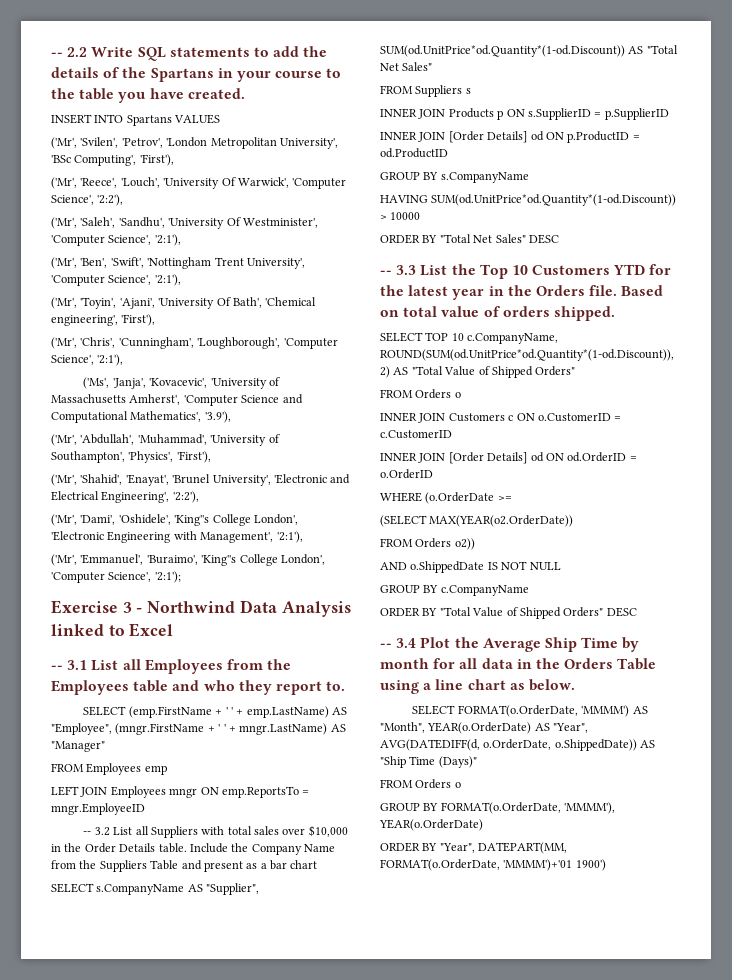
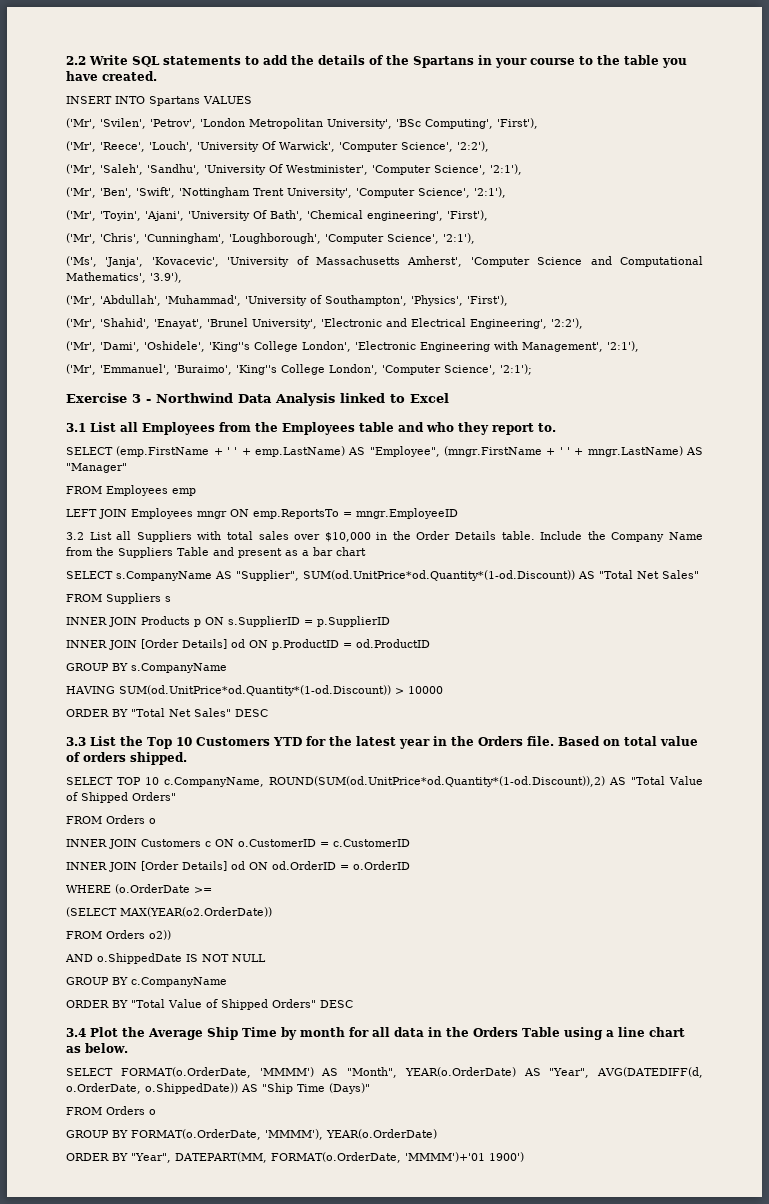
- -- 2.2 Write SQL statements to add the details of the Spartans in your course to the table you have created.
+ 2.2 Write SQL statements to add the details of the Spartans in your course to the table you have created.
- -- 3.1 List all Employees from the Employees table and who they report to.
+ 3.1 List all Employees from the Employees table and who they report to.
- -- 3.2 List all Suppliers with total sales over $10,000 in the Order Details table.
+ 3.2 List all Suppliers with total sales over $10,000 in the Order Details table.
- -- 3.3 List the Top 10 Customers YTD for the latest year in the Orders file.
+ 3.3 List the Top 10 Customers YTD for the latest year in the Orders file.
- -- 3.4 Plot the Average Ship Time by month for all data in the Orders Table using a line chart as below.
+ 3.4 Plot the Average Ship Time by month for all data in the Orders Table using a line chart as below.

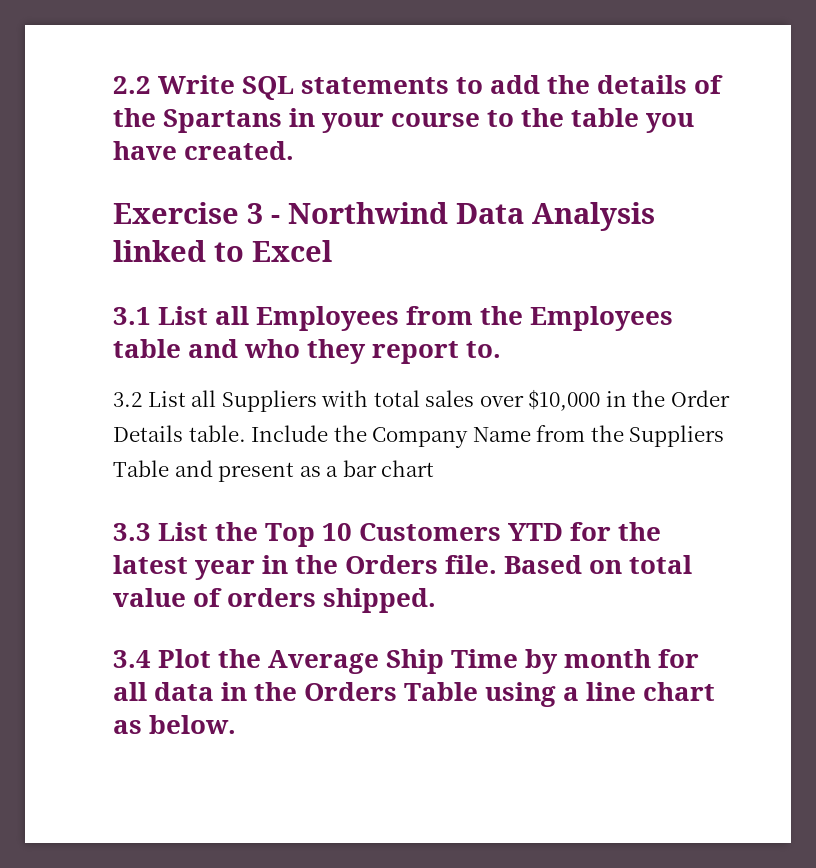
- INSERT INTO Spartans VALUES
- ('Mr', 'Svilen', 'Petrov', 'London Metropolitan University', 'BSc Computing', 'First'),
- ('Mr', 'Reece', 'Louch', 'University Of Warwick', 'Computer Science', '2:2'),
- ('Mr', 'Saleh', 'Sandhu', 'University Of Westminister', 'Computer Science', '2:1'),
- ('Mr', 'Ben', 'Swift', 'Nottingham Trent University', 'Computer Science', '2:1'),
- ('Mr', 'Toyin', 'Ajani', 'University Of Bath', 'Chemical engineering', 'First'),
- ('Mr', 'Chris', 'Cunningham', 'Loughborough', 'Computer Science', '2:1'),
- ('Ms', 'Janja', 'Kovacevic', 'University of Massachusetts Amherst', 'Computer Science and Computational Mathematics', '3.9'),
- ('Mr', 'Abdullah', 'Muhammad', 'University of Southampton', 'Physics', 'First'),
- ('Mr', 'Shahid', 'Enayat', 'Brunel University', 'Electronic and Electrical Engineering', '2:2'),
- ('Mr', 'Dami', 'Oshidele', 'King''s College London', 'Electronic Engineering with Management', '2:1'),
- ('Mr', 'Emmanuel', 'Buraimo', 'King''s College London', 'Computer Science', '2:1');
- SELECT (emp.FirstName + ' ' + emp.LastName) AS "Employee", (mngr.FirstName + ' ' + mngr.LastName) AS "Manager"
- FROM Employees emp
- LEFT JOIN Employees mngr ON emp.ReportsTo = mngr.EmployeeID
- SELECT s.CompanyName AS "Supplier", SUM(od.UnitPrice*od.Quantity*(1-od.Discount)) AS "Total Net Sales"
- FROM Suppliers s
- INNER JOIN Products p ON s.SupplierID = p.SupplierID
- INNER JOIN [Order Details] od ON p.ProductID = od.ProductID
- GROUP BY s.CompanyName
- HAVING SUM(od.UnitPrice*od.Quantity*(1-od.Discount)) > 10000
- ORDER BY "Total Net Sales" DESC
- SELECT TOP 10 c.CompanyName, ROUND(SUM(od.UnitPrice*od.Quantity*(1-od.Discount)),2) AS "Total Value of Shipped Orders"
- FROM Orders o
- INNER JOIN Customers c ON o.CustomerID = c.CustomerID
- INNER JOIN [Order Details] od ON od.OrderID = o.OrderID
- WHERE (o.OrderDate >=
- (SELECT MAX(YEAR(o2.OrderDate))
- FROM Orders o2))
- AND o.ShippedDate IS NOT NULL
- GROUP BY c.CompanyName
- ORDER BY "Total Value of Shipped Orders" DESC
- SELECT FORMAT(o.OrderDate, 'MMMM') AS "Month", YEAR(o.OrderDate) AS "Year", AVG(DATEDIFF(d, o.OrderDate, o.ShippedDate)) AS "Ship Time (Days)"
- FROM Orders o
- GROUP BY FORMAT(o.OrderDate, 'MMMM'), YEAR(o.OrderDate)
- ORDER BY "Year", DATEPART(MM, FORMAT(o.OrderDate, 'MMMM')+'01 1900')

